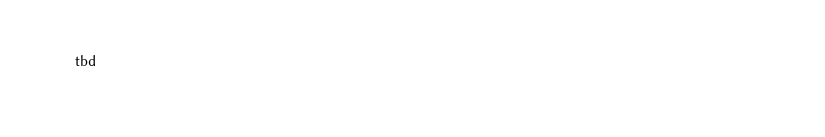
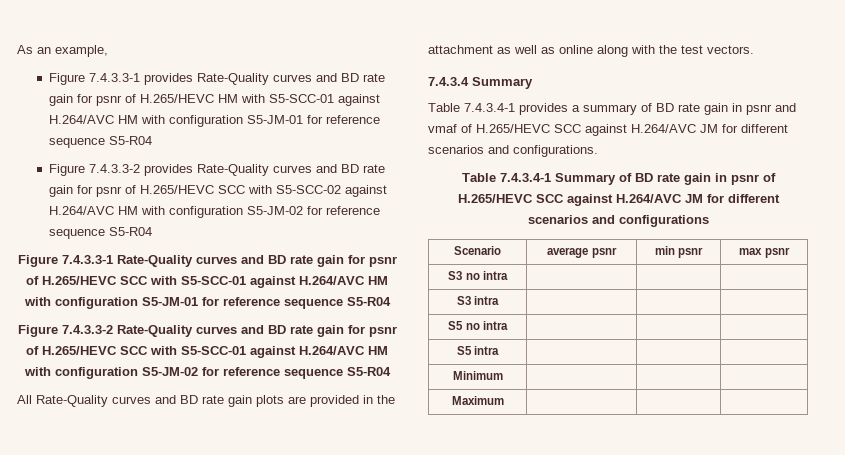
- tbd
+ As an example,
+ Figure 7.4.3.3-1 provides Rate-Quality curves and BD rate gain for psnr of H.265/HEVC HM with S5-SCC-01 against H.264/AVC HM with configuration S5-JM-01 for reference sequence S5-R04
+ Figure 7.4.3.3-2 provides Rate-Quality curves and BD rate gain for psnr of H.265/HEVC SCC with S5-SCC-02 against H.264/AVC HM with configuration S5-JM-02 for reference sequence S5-R04
+ Figure 7.4.3.3-1 Rate-Quality curves and BD rate gain for psnr of H.265/HEVC SCC with S5-SCC-01 against H.264/AVC HM with configuration S5-JM-01 for reference sequence S5-R04
+ Figure 7.4.3.3-2 Rate-Quality curves and BD rate gain for psnr of H.265/HEVC SCC with S5-SCC-01 against H.264/AVC HM with configuration S5-JM-02 for reference sequence S5-R04
+ All Rate-Quality curves and BD rate gain plots are provided in the attachment as well as online along with the test vectors.
+ 7.4.3.4 Summary
+ Table 7.4.3.4-1 provides a summary of BD rate gain in psnr and vmaf of H.265/HEVC SCC against H.264/AVC JM for different scenarios and configurations.
+ Table 7.4.3.4-1 Summary of BD rate gain in psnr of H.265/HEVC SCC against H.264/AVC JM for different scenarios and configurations
+ Scenario | average psnr | min psnr | max psnr
+ S3 no intra | | |
+ S3 intra | | |
+ S5 no intra | | |
+ S5 intra | | |
+ Minimum | | |
+ Maximum | | |

